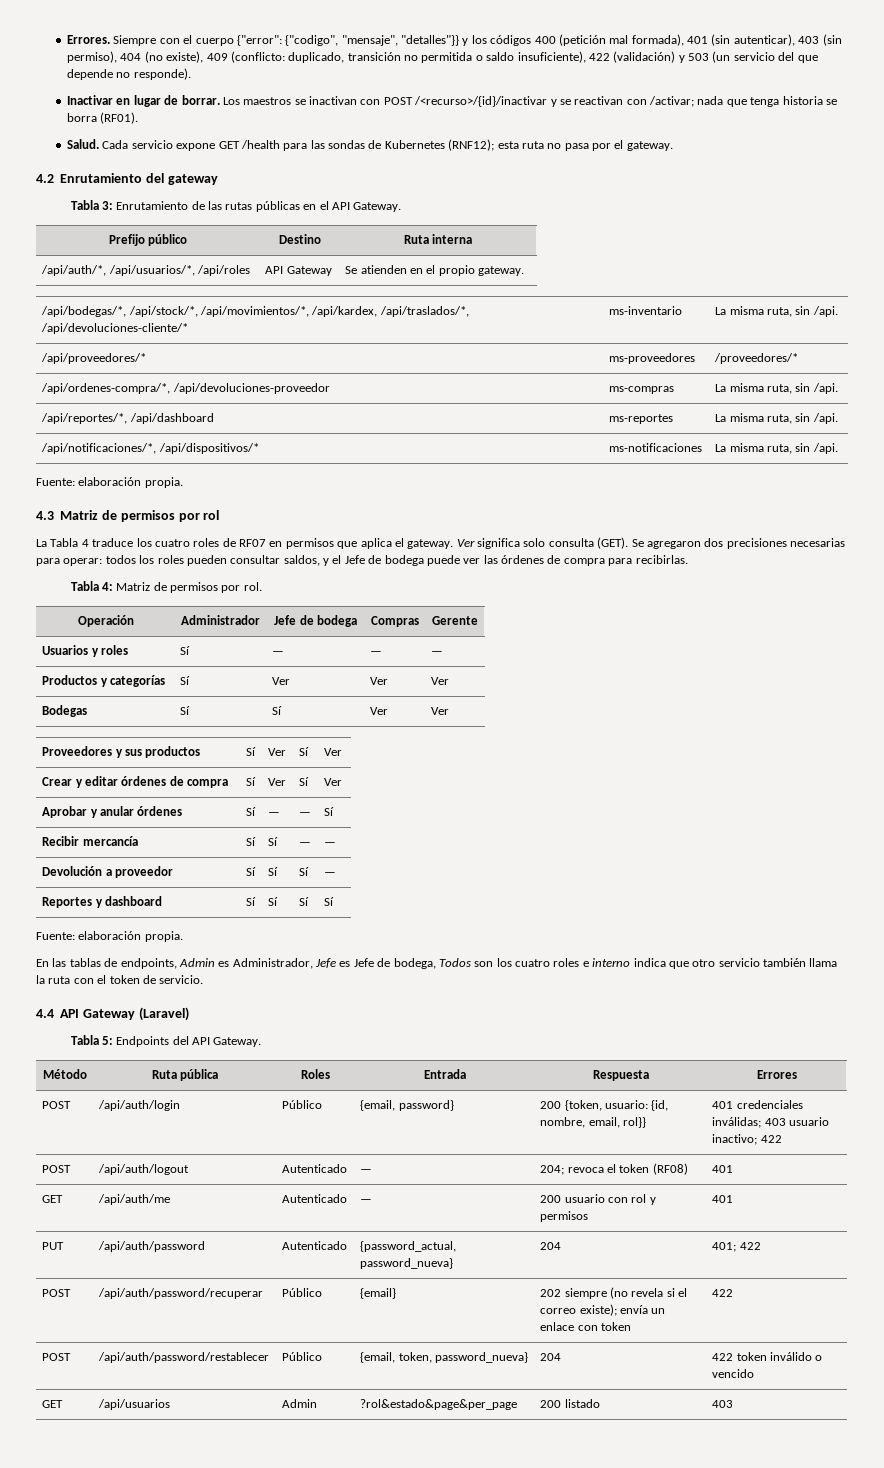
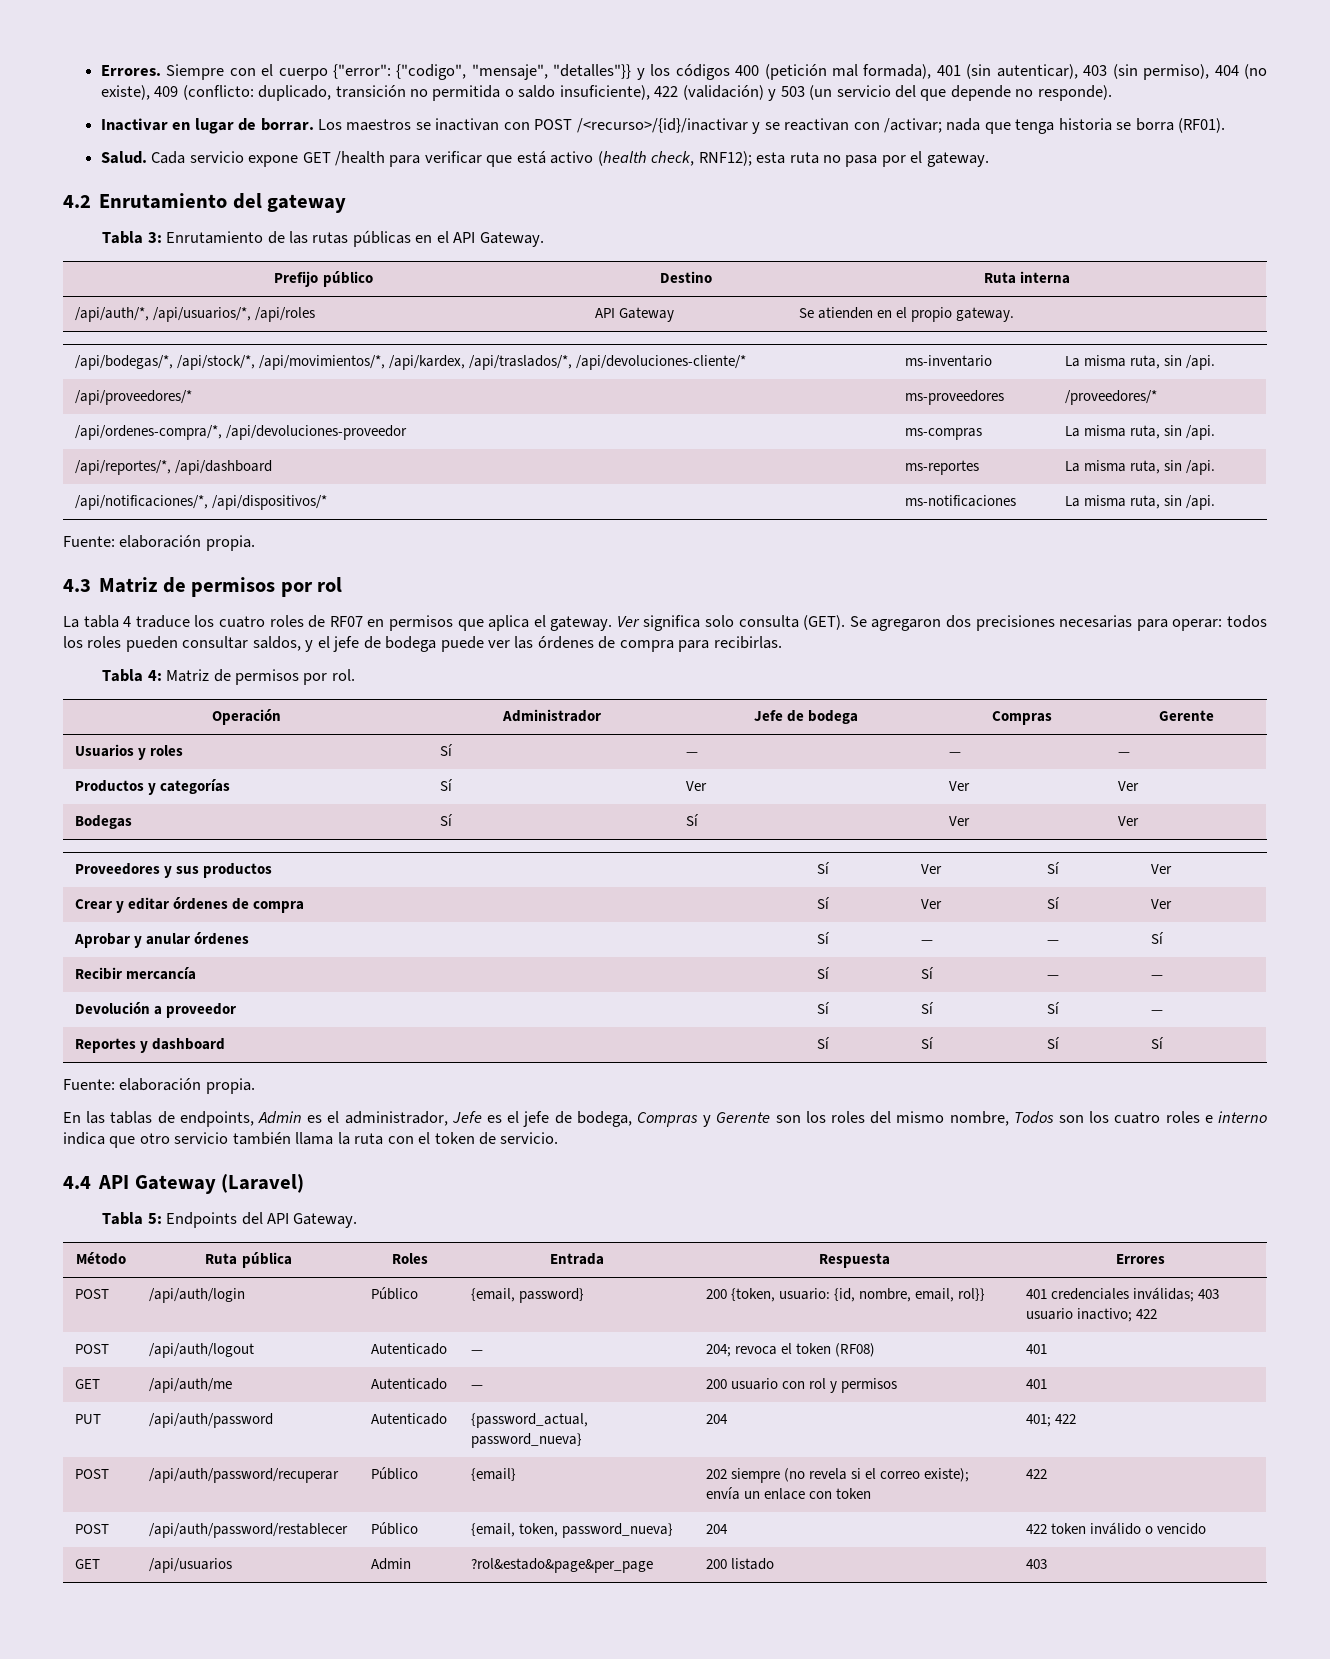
- Cada servicio expone GET /health para las sondas de Kubernetes (RNF12); esta ruta no pasa por el gateway.
+ Cada servicio expone GET /health para verificar que está activo (health check, RNF12); esta ruta no pasa por el gateway.
- La Tabla 4 traduce los cuatro roles de RF07 en permisos que aplica el gateway.
+ La tabla 4 traduce los cuatro roles de RF07 en permisos que aplica el gateway.
- Se agregaron dos precisiones necesarias para operar: todos los roles pueden consultar saldos, y el Jefe de bodega puede ver las órdenes de compra para recibirlas.
+ Se agregaron dos precisiones necesarias para operar: todos los roles pueden consultar saldos, y el jefe de bodega puede ver las órdenes de compra para recibirlas.
- En las tablas de endpoints, Admin es Administrador, Jefe es Jefe de bodega, Todos son los cuatro roles e interno indica que otro servicio también llama la ruta con el token de servicio.
+ En las tablas de endpoints, Admin es el administrador, Jefe es el jefe de bodega, Compras y Gerente son los roles del mismo nombre, Todos son los cuatro roles e interno indica que otro servicio también llama la ruta con el token de servicio.

